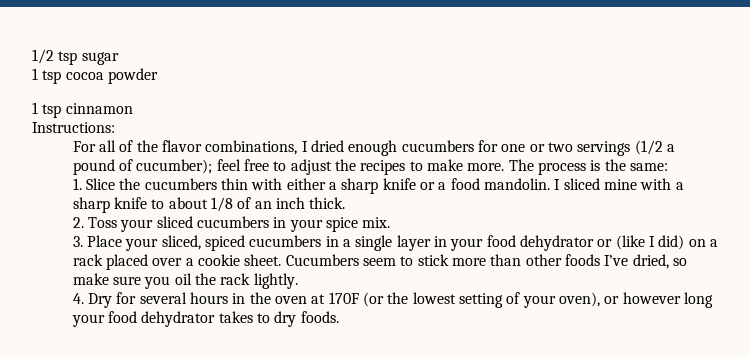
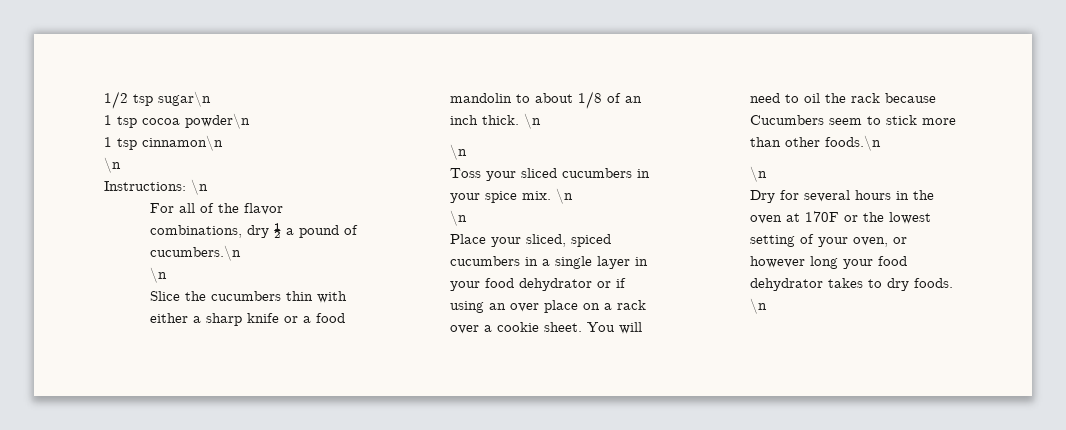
- 1/2 tsp sugar
+ 1/2 tsp sugar\n
- 1 tsp cocoa powder
- 1 tsp cinnamon
+ 1 tsp cocoa powder\n
+ 1 tsp cinnamon\n
+ \n
- Instructions:
+ Instructions: \n
- For all of the flavor combinations, I dried enough cucumbers for one or two servings (1/2 a pound of cucumber); feel free to adjust the recipes to make more. The process is the same:
- 1. Slice the cucumbers thin with either a sharp knife or a food mandolin. I sliced mine with a sharp knife to about 1/8 of an inch thick.
- 2. Toss your sliced cucumbers in your spice mix.
- 3. Place your sliced, spiced cucumbers in a single layer in your food dehydrator or (like I did) on a rack placed over a cookie sheet.
+ For all of the flavor combinations, dry ½ a pound of cucumbers.\n
+ \n
+ Slice the cucumbers thin with either a sharp knife or a food mandolin to about 1/8 of an inch thick. \n
+ \n
+ Toss your sliced cucumbers in your spice mix. \n
+ \n
+ Place your sliced, spiced cucumbers in a single layer in your food dehydrator or if using an over place on a rack over a cookie sheet.
- Cucumbers seem to stick more than other foods I’ve dried, so make sure you oil the rack lightly.
- 4. Dry for several hours in the oven at 170F (or the lowest setting of your oven), or however long your food dehydrator takes to dry foods.
+ You will need to oil the rack because Cucumbers seem to stick more than other foods.\n
+ \n
+ Dry for several hours in the oven at 170F or the lowest setting of your oven, or however long your food dehydrator takes to dry foods. \n

